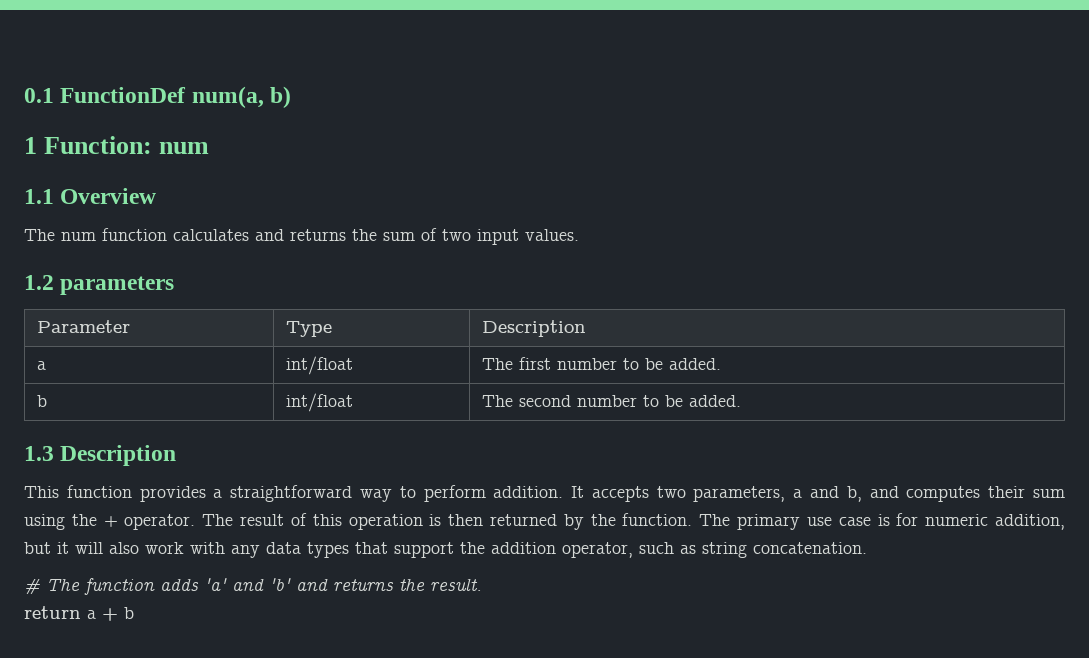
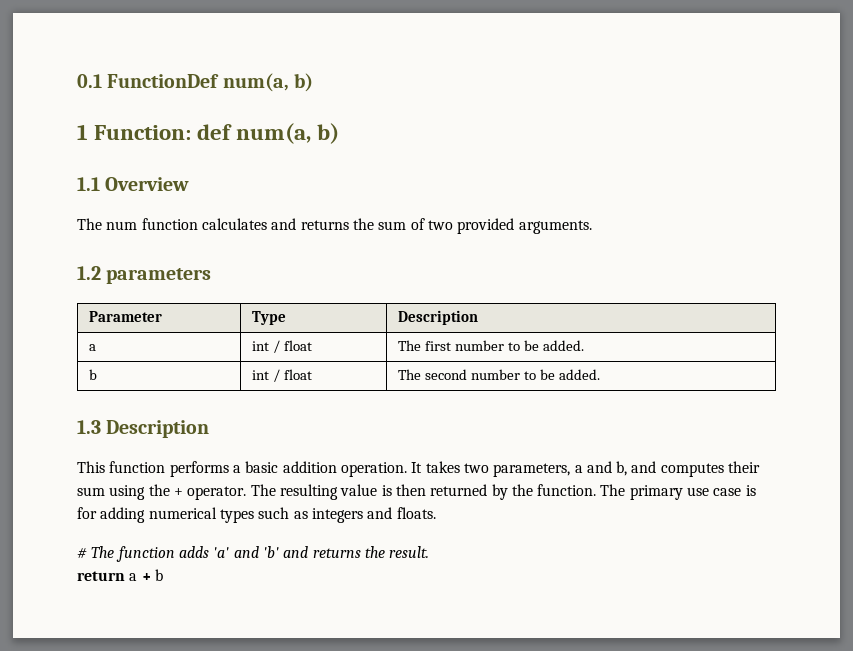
- 1 Function: num
+ 1 Function: def num(a, b)
- The num function calculates and returns the sum of two input values.
+ The num function calculates and returns the sum of two provided arguments.
- a | int/float | The first number to be added.
+ a | int / float | The first number to be added.
- b | int/float | The second number to be added.
+ b | int / float | The second number to be added.
- This function provides a straightforward way to perform addition. It accepts two parameters, a and b, and computes their sum using the + operator.
+ This function performs a basic addition operation. It takes two parameters, a and b, and computes their sum using the + operator.
- The result of this operation is then returned by the function.
+ The resulting value is then returned by the function.
- The primary use case is for numeric addition, but it will also work with any data types that support the addition operator, such as string concatenation.
+ The primary use case is for adding numerical types such as integers and floats.

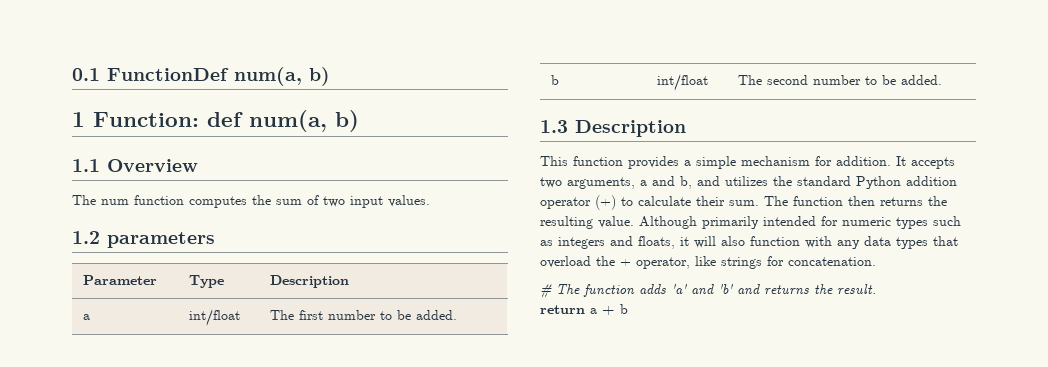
- The num function calculates and returns the sum of two provided arguments.
+ The num function computes the sum of two input values.
- a | int / float | The first number to be added.
+ a | int/float | The first number to be added.
- b | int / float | The second number to be added.
+ b | int/float | The second number to be added.
- This function performs a basic addition operation. It takes two parameters, a and b, and computes their sum using the + operator. The resulting value is then returned by the function. The primary use case is for adding numerical types such as integers and floats.
+ This function provides a simple mechanism for addition. It accepts two arguments, a and b, and utilizes the standard Python addition operator (+) to calculate their sum. The function then returns the resulting value. Although primarily intended for numeric types such as integers and floats, it will also function with any data types that overload the + operator, like strings for concatenation.

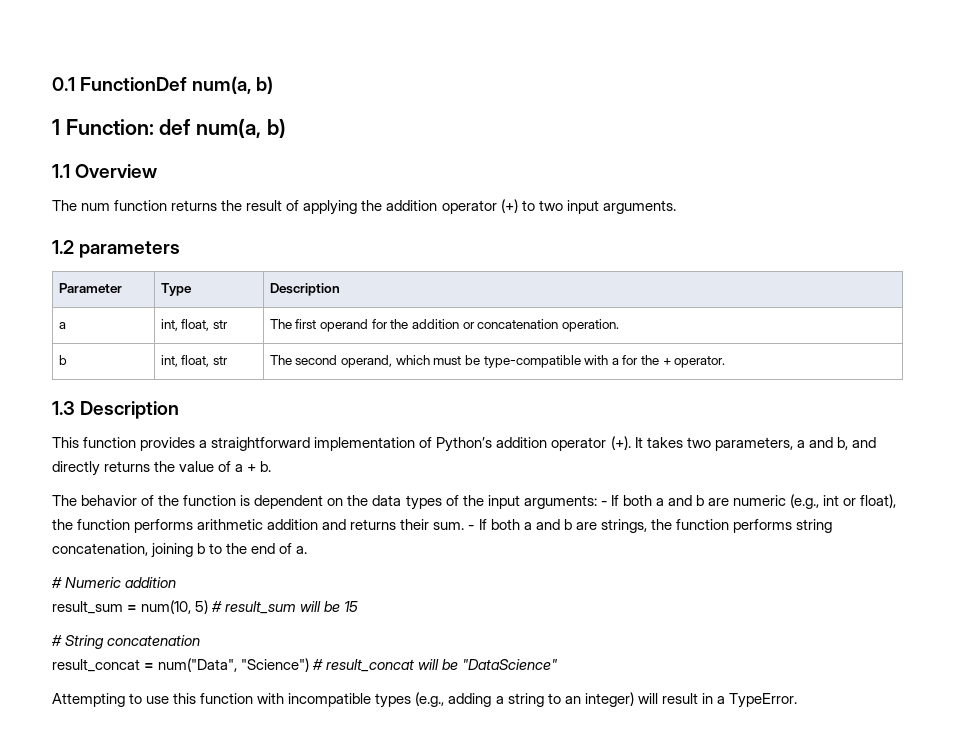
- The num function computes the sum of two input values.
+ The num function returns the result of applying the addition operator (+) to two input arguments.
- a | int/float | The first number to be added.
- b | int/float | The second number to be added.
+ a | int, float, str | The first operand for the addition or concatenation operation.
+ b | int, float, str | The second operand, which must be type-compatible with a for the + operator.
- This function provides a simple mechanism for addition. It accepts two arguments, a and b, and utilizes the standard Python addition operator (+) to calculate their sum. The function then returns the resulting value. Although primarily intended for numeric types such as integers and floats, it will also function with any data types that overload the + operator, like strings for concatenation.
- # The function adds 'a' and 'b' and returns the result.
- return a + b
+ This function provides a straightforward implementation of Python’s addition operator (+). It takes two parameters, a and b, and directly returns the value of a + b.
+ The behavior of the function is dependent on the data types of the input arguments: - If both a and b are numeric (e.g., int or float), the function performs arithmetic addition and returns their sum. - If both a and b are strings, the function performs string concatenation, joining b to the end of a.
+ # Numeric addition
+ result_sum = num(10, 5) # result_sum will be 15
+ # String concatenation
+ result_concat = num("Data", "Science") # result_concat will be "DataScience"
+ Attempting to use this function with incompatible types (e.g., adding a string to an integer) will result in a TypeError.

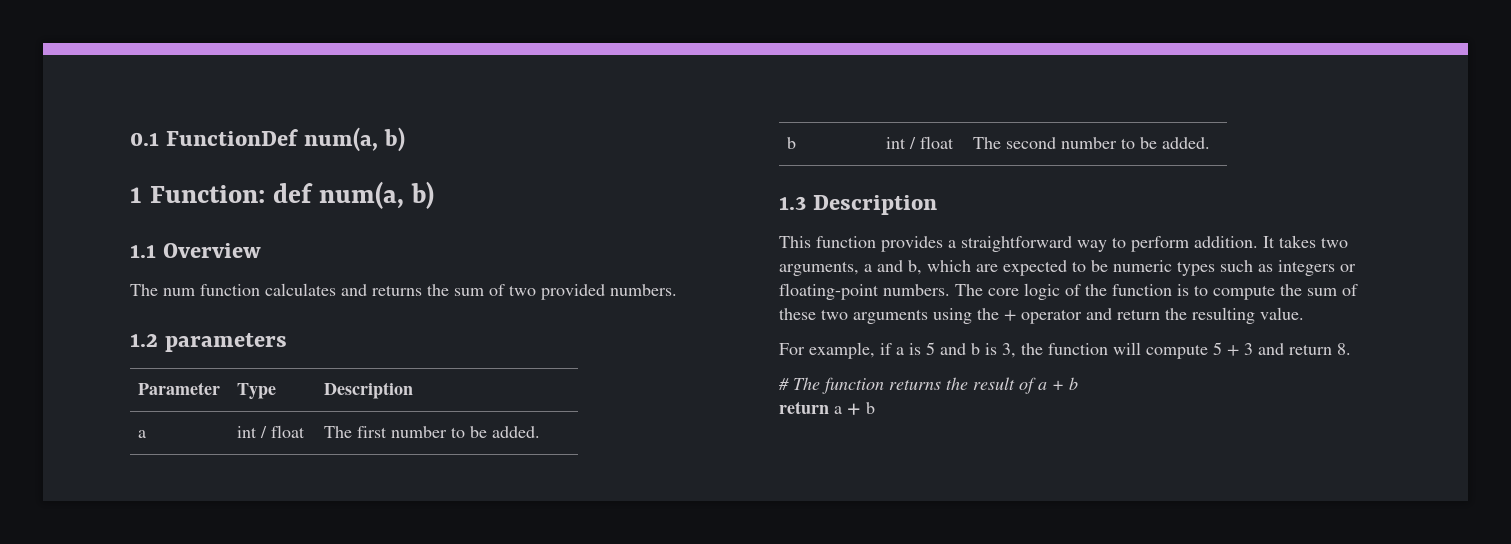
- The num function returns the result of applying the addition operator (+) to two input arguments.
+ The num function calculates and returns the sum of two provided numbers.
- a | int, float, str | The first operand for the addition or concatenation operation.
- b | int, float, str | The second operand, which must be type-compatible with a for the + operator.
+ a | int / float | The first number to be added.
+ b | int / float | The second number to be added.
- This function provides a straightforward implementation of Python’s addition operator (+).
+ This function provides a straightforward way to perform addition.
- It takes two parameters, a and b, and directly returns the value of a + b.
- The behavior of the function is dependent on the data types of the input arguments: - If both a and b are numeric (e.g., int or float), the function performs arithmetic addition and returns their sum. - If both a and b are strings, the function performs string concatenation, joining b to the end of a.
- # Numeric addition
- result_sum = num(10, 5) # result_sum will be 15
- # String concatenation
- result_concat = num("Data", "Science") # result_concat will be "DataScience"
- Attempting to use this function with incompatible types (e.g., adding a string to an integer) will result in a TypeError.
+ It takes two arguments, a and b, which are expected to be numeric types such as integers or floating-point numbers. The core logic of the function is to compute the sum of these two arguments using the + operator and return the resulting value.
+ For example, if a is 5 and b is 3, the function will compute 5 + 3 and return 8.
+ # The function returns the result of a + b
+ return a + b

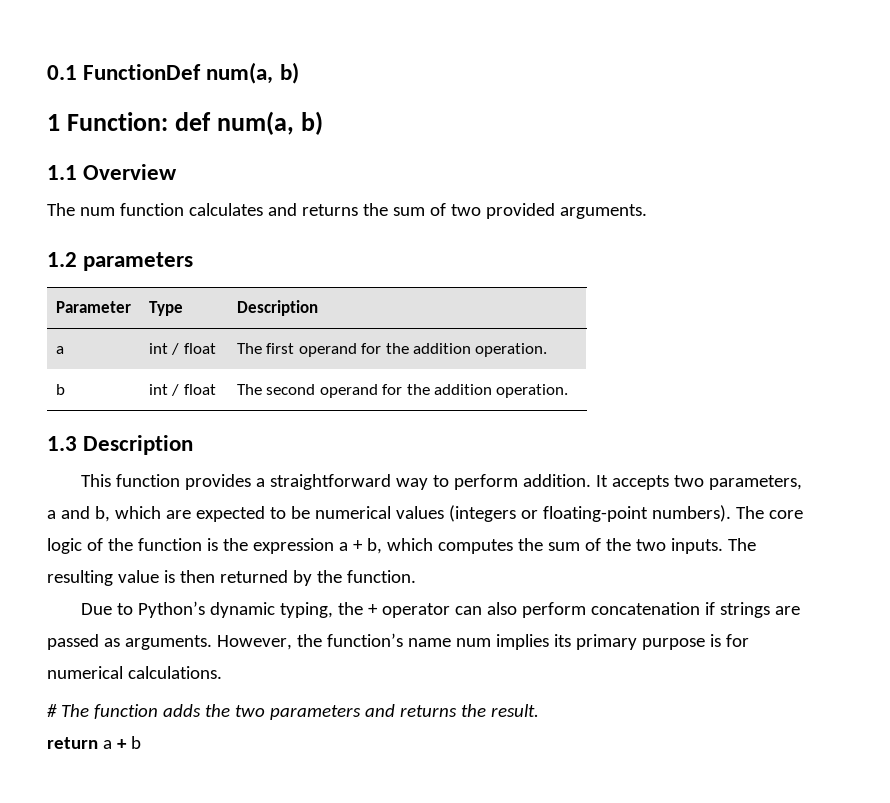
- The num function calculates and returns the sum of two provided numbers.
+ The num function calculates and returns the sum of two provided arguments.
- a | int / float | The first number to be added.
+ a | int / float | The first operand for the addition operation.
- b | int / float | The second number to be added.
+ b | int / float | The second operand for the addition operation.
- It takes two arguments, a and b, which are expected to be numeric types such as integers or floating-point numbers.
+ It accepts two parameters, a and b, which are expected to be numerical values (integers or floating-point numbers).
- The core logic of the function is to compute the sum of these two arguments using the + operator and return the resulting value.
- For example, if a is 5 and b is 3, the function will compute 5 + 3 and return 8.
- # The function returns the result of a + b
+ The core logic of the function is the expression a + b, which computes the sum of the two inputs. The resulting value is then returned by the function.
+ Due to Python’s dynamic typing, the + operator can also perform concatenation if strings are passed as arguments. However, the function’s name num implies its primary purpose is for numerical calculations.
+ # The function adds the two parameters and returns the result.

